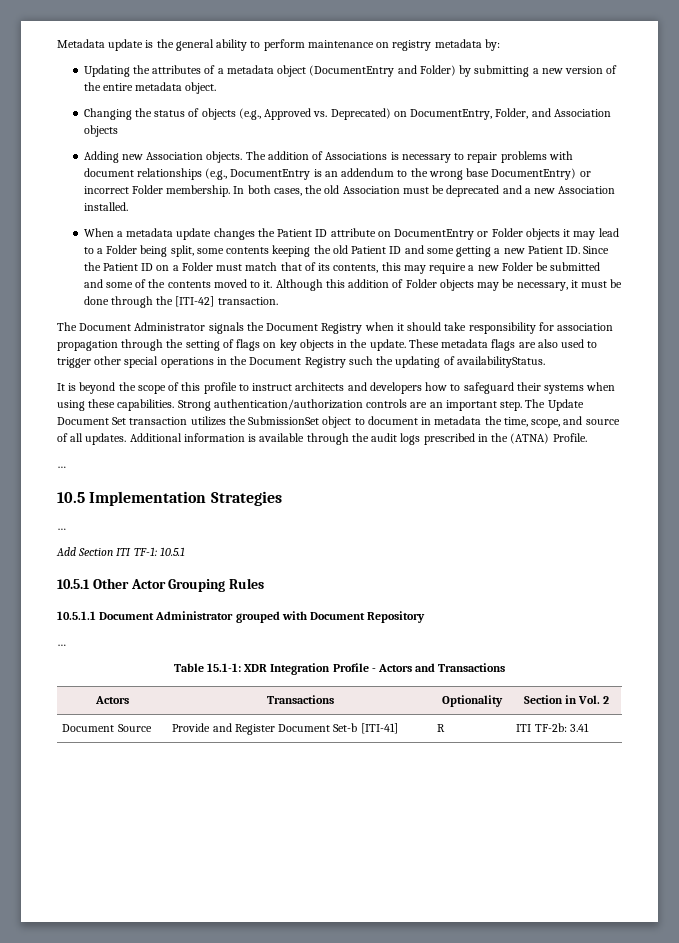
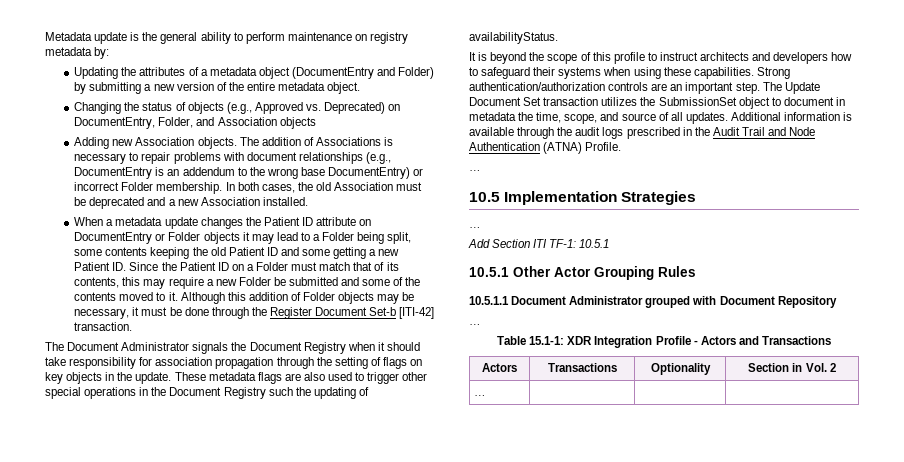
- Although this addition of Folder objects may be necessary, it must be done through the [ITI-42] transaction.
+ Although this addition of Folder objects may be necessary, it must be done through the Register Document Set-b [ITI-42] transaction.
- Additional information is available through the audit logs prescribed in the (ATNA) Profile.
+ Additional information is available through the audit logs prescribed in the Audit Trail and Node Authentication (ATNA) Profile.
- Document Source | Provide and Register Document Set-b [ITI-41] | R | ITI TF-2b: 3.41
+ … | | |

